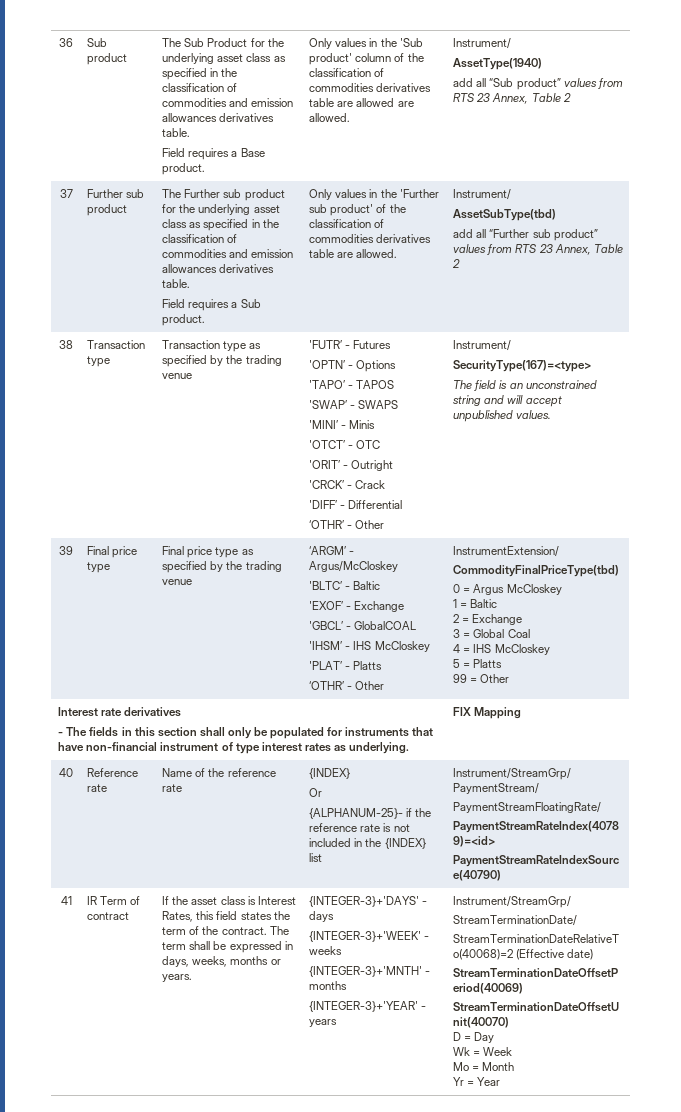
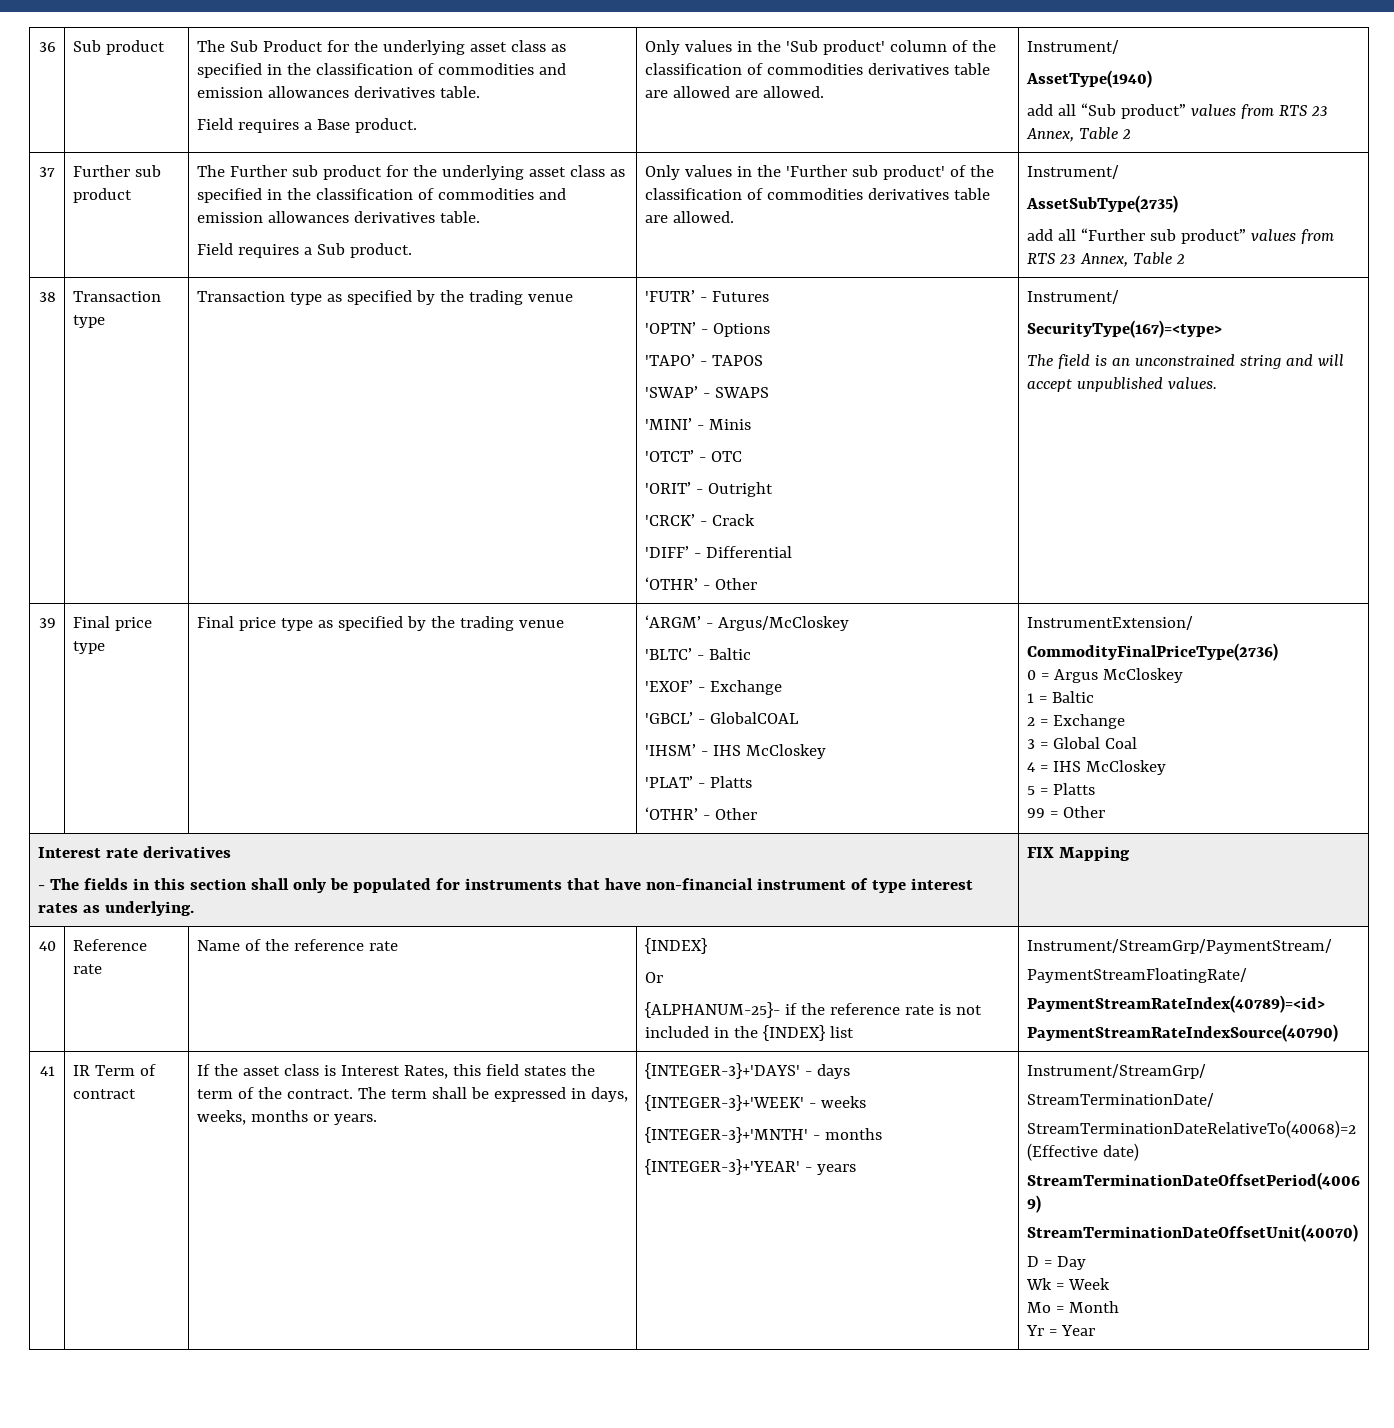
- AssetSubType(tbd)
+ AssetSubType(2735)
- CommodityFinalPriceType(tbd)
+ CommodityFinalPriceType(2736)

